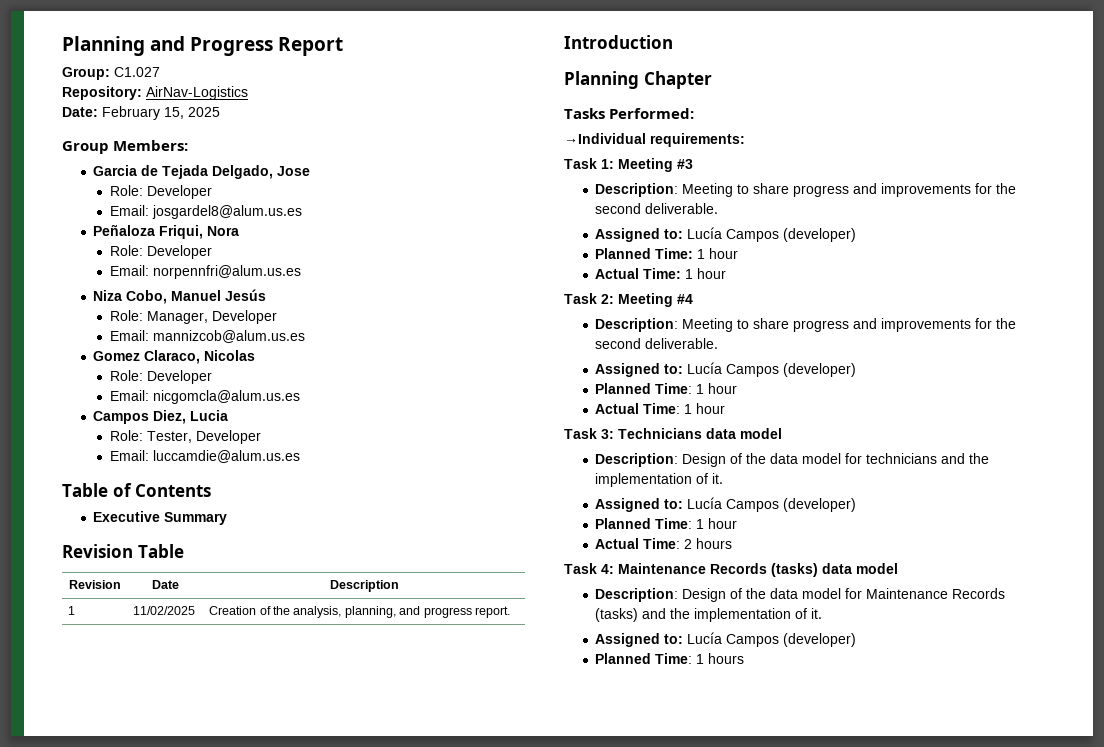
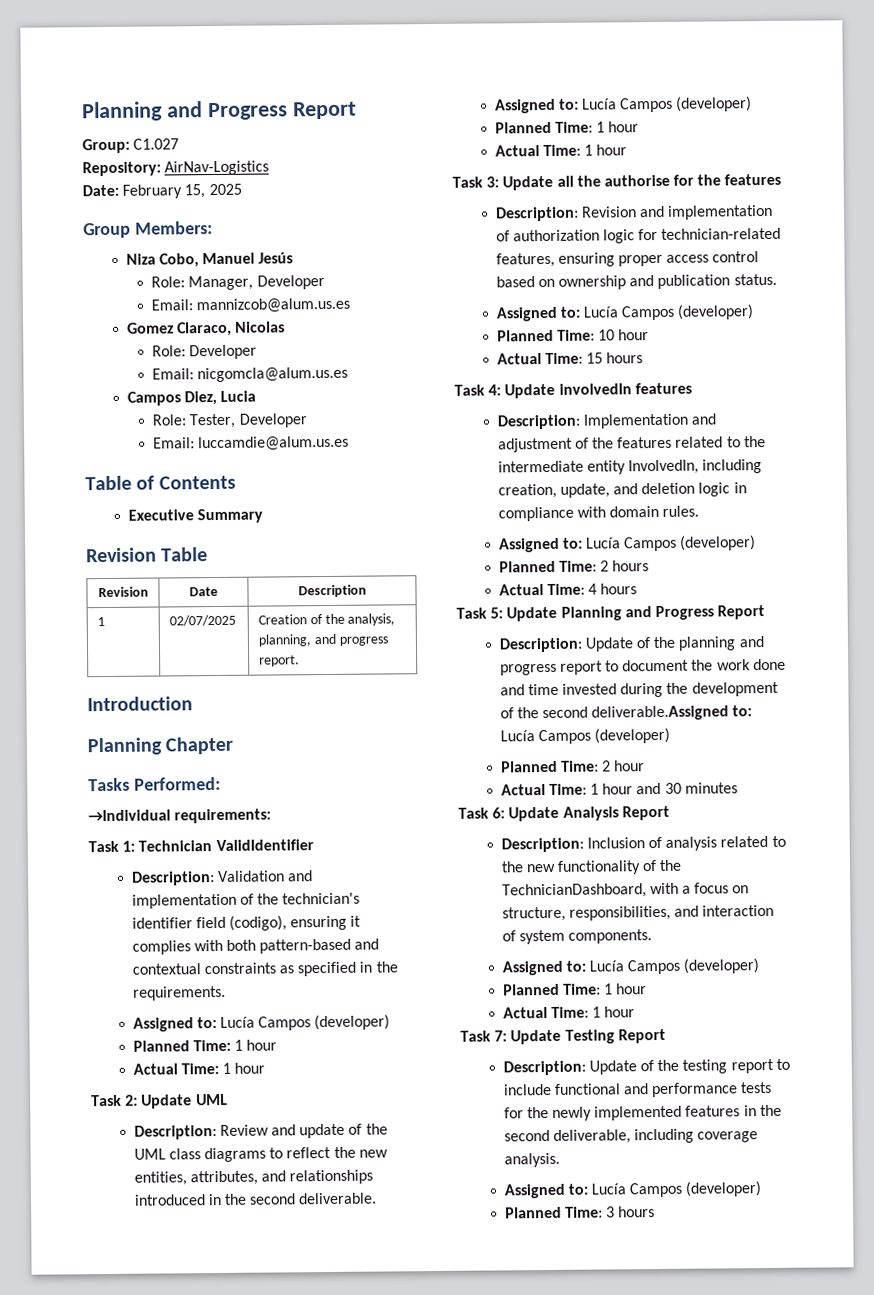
- Garcia de Tejada Delgado, Jose
- Role: Developer
- Email: josgardel8@alum.us.es
- Peñaloza Friqui, Nora
- Role: Developer
- Email: norpennfri@alum.us.es
- 1 | 11/02/2025 | Creation of the analysis, planning, and progress report.
+ 1 | 02/07/2025 | Creation of the analysis, planning, and progress report.
- Task 1: Meeting #3
- Description: Meeting to share progress and improvements for the second deliverable.
+ Task 1: Technician ValidIdentifier
+ Description: Validation and implementation of the technician's identifier field (codigo), ensuring it complies with both pattern-based and contextual constraints as specified in the requirements.
- Task 2: Meeting #4
- Description: Meeting to share progress and improvements for the second deliverable.
+ Task 2: Update UML
+ Description: Review and update of the UML class diagrams to reflect the new entities, attributes, and relationships introduced in the second deliverable.
- Task 3: Technicians data model
- Description: Design of the data model for technicians and the implementation of it.
+ Task 3: Update all the authorise for the features
+ Description: Revision and implementation of authorization logic for technician-related features, ensuring proper access control based on ownership and publication status.
+ Assigned to: Lucía Campos (developer)
+ Planned Time: 10 hour
+ Actual Time: 15 hours
+ Task 4: Update involvedIn features
+ Description: Implementation and adjustment of the features related to the intermediate entity InvolvedIn, including creation, update, and deletion logic in compliance with domain rules.
+ Assigned to: Lucía Campos (developer)
+ Planned Time: 2 hours
+ Actual Time: 4 hours
+ Task 5: Update Planning and Progress Report
+ Description: Update of the planning and progress report to document the work done and time invested during the development of the second deliverable.Assigned to: Lucía Campos (developer)
+ Planned Time: 2 hour
+ Actual Time: 1 hour and 30 minutes
+ Task 6: Update Analysis Report
+ Description: Inclusion of analysis related to the new functionality of the TechnicianDashboard, with a focus on structure, responsibilities, and interaction of system components.
  Assigned to: Lucía Campos (developer)
  Planned Time: 1 hour
- Actual Time: 2 hours
- Task 4: Maintenance Records (tasks) data model
- Description: Design of the data model for Maintenance Records (tasks) and the implementation of it.
+ Actual Time: 1 hour
+ Task 7: Update Testing Report
+ Description: Update of the testing report to include functional and performance tests for the newly implemented features in the second deliverable, including coverage analysis.
  Assigned to: Lucía Campos (developer)
- Planned Time: 1 hours
+ Planned Time: 3 hours

